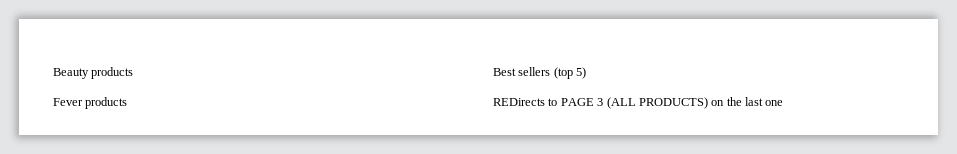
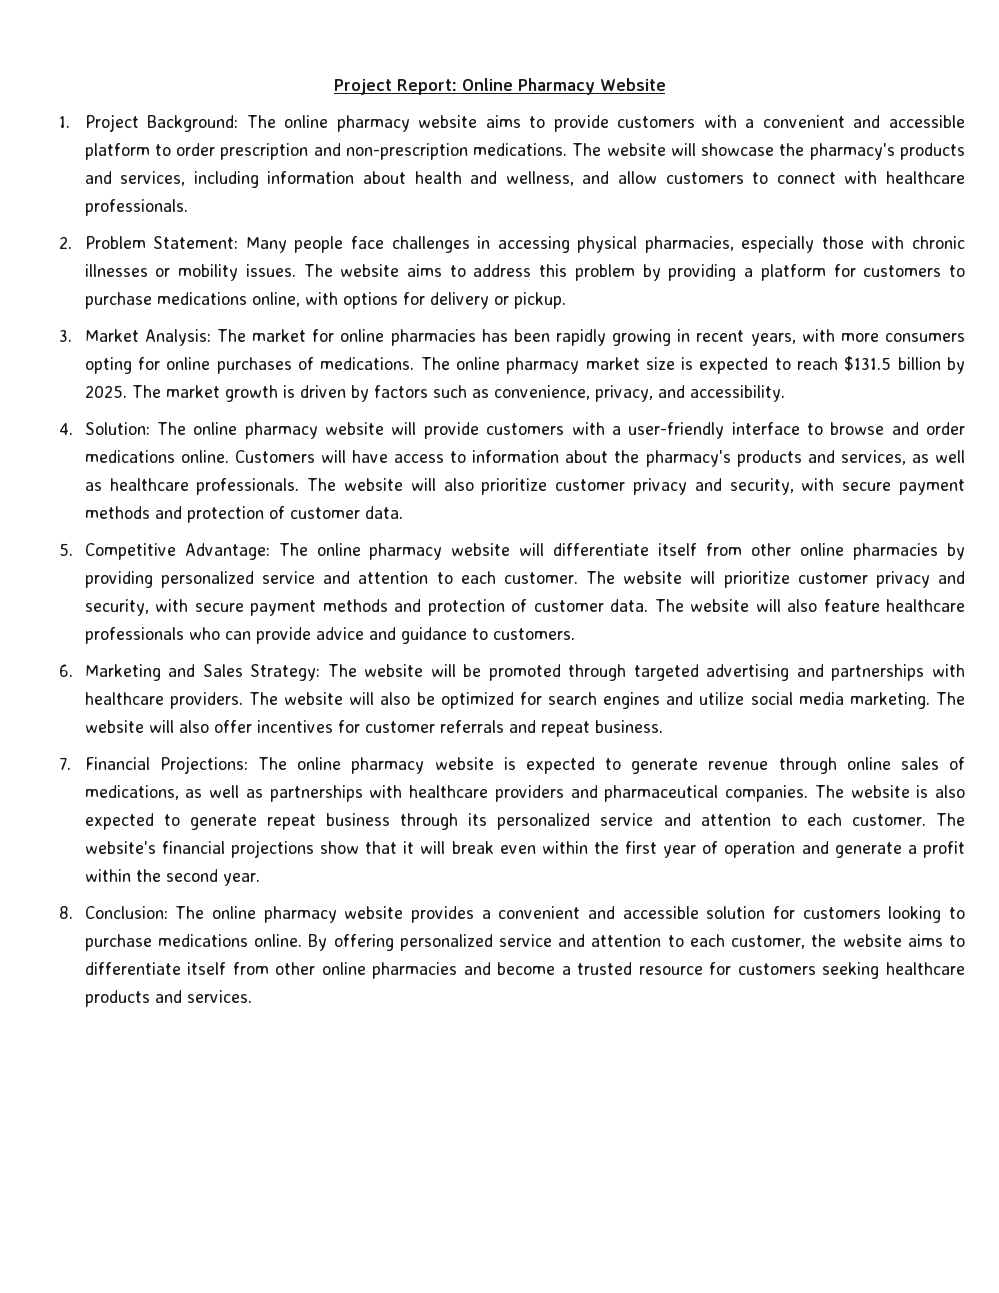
- Beauty products
- Fever products
- Best sellers (top 5)
- REDirects to PAGE 3 (ALL PRODUCTS) on the last one
+ Project Report: Online Pharmacy Website
+ 1. Project Background: The online pharmacy website aims to provide customers with a convenient and accessible platform to order prescription and non-prescription medications. The website will showcase the pharmacy's products and services, including information about health and wellness, and allow customers to connect with healthcare professionals.
+ 2. Problem Statement: Many people face challenges in accessing physical pharmacies, especially those with chronic illnesses or mobility issues. The website aims to address this problem by providing a platform for customers to purchase medications online, with options for delivery or pickup.
+ 3. Market Analysis: The market for online pharmacies has been rapidly growing in recent years, with more consumers opting for online purchases of medications. The online pharmacy market size is expected to reach $131.5 billion by 2025. The market growth is driven by factors such as convenience, privacy, and accessibility.
+ 4. Solution: The online pharmacy website will provide customers with a user-friendly interface to browse and order medications online. Customers will have access to information about the pharmacy's products and services, as well as healthcare professionals. The website will also prioritize customer privacy and security, with secure payment methods and protection of customer data.
+ 5. Competitive Advantage: The online pharmacy website will differentiate itself from other online pharmacies by providing personalized service and attention to each customer. The website will prioritize customer privacy and security, with secure payment methods and protection of customer data. The website will also feature healthcare professionals who can provide advice and guidance to customers.
+ 6. Marketing and Sales Strategy: The website will be promoted through targeted advertising and partnerships with healthcare providers. The website will also be optimized for search engines and utilize social media marketing. The website will also offer incentives for customer referrals and repeat business.
+ 7. Financial Projections: The online pharmacy website is expected to generate revenue through online sales of medications, as well as partnerships with healthcare providers and pharmaceutical companies. The website is also expected to generate repeat business through its personalized service and attention to each customer. The website's financial projections show that it will break even within the first year of operation and generate a profit within the second year.
+ 8. Conclusion: The online pharmacy website provides a convenient and accessible solution for customers looking to purchase medications online. By offering personalized service and attention to each customer, the website aims to differentiate itself from other online pharmacies and become a trusted resource for customers seeking healthcare products and services.

